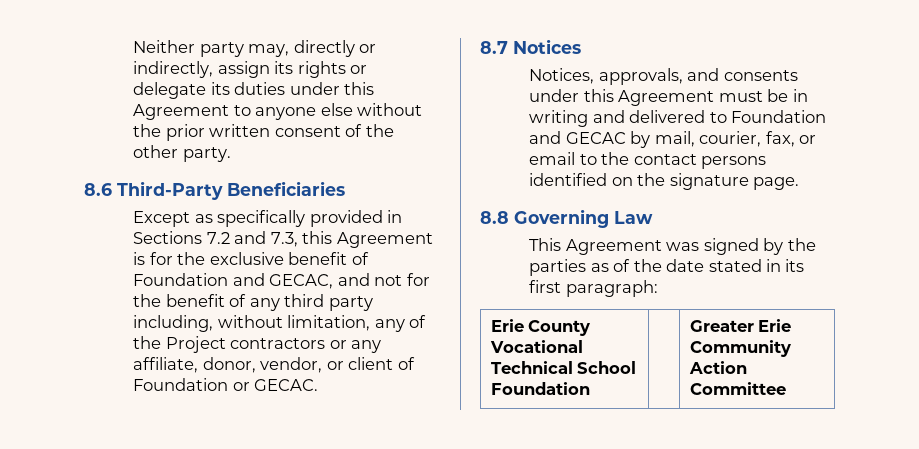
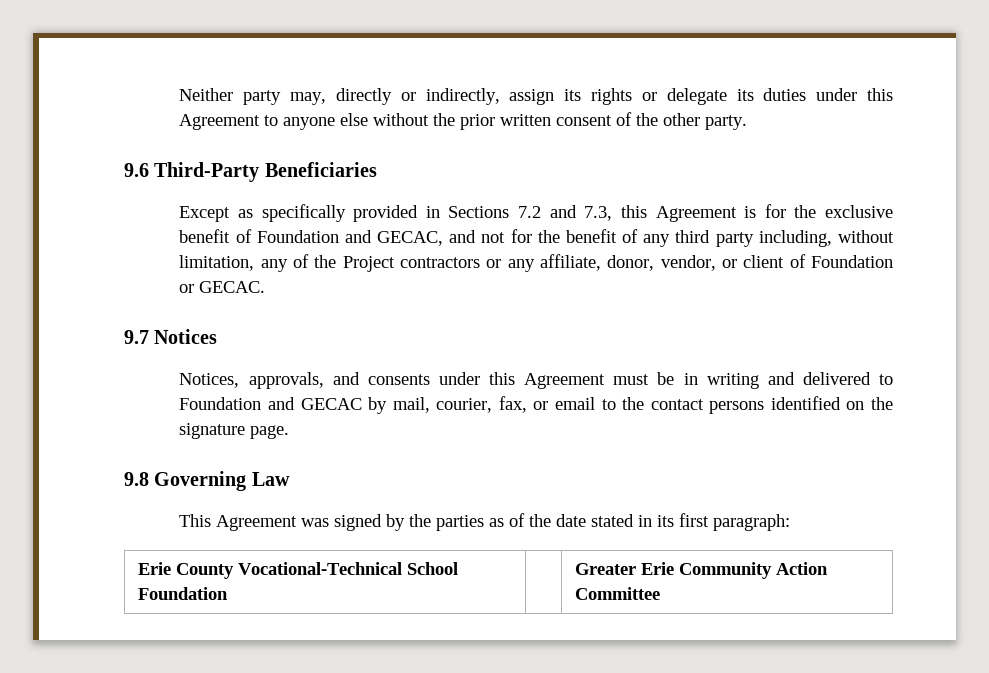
- 8.6 Third-Party Beneficiaries
+ 9.6 Third-Party Beneficiaries
- 8.7 Notices
+ 9.7 Notices
- 8.8 Governing Law
+ 9.8 Governing Law
- Erie County Vocational Technical School Foundation | | Greater Erie Community Action Committee
+ Erie County Vocational-Technical School Foundation | | Greater Erie Community Action Committee

